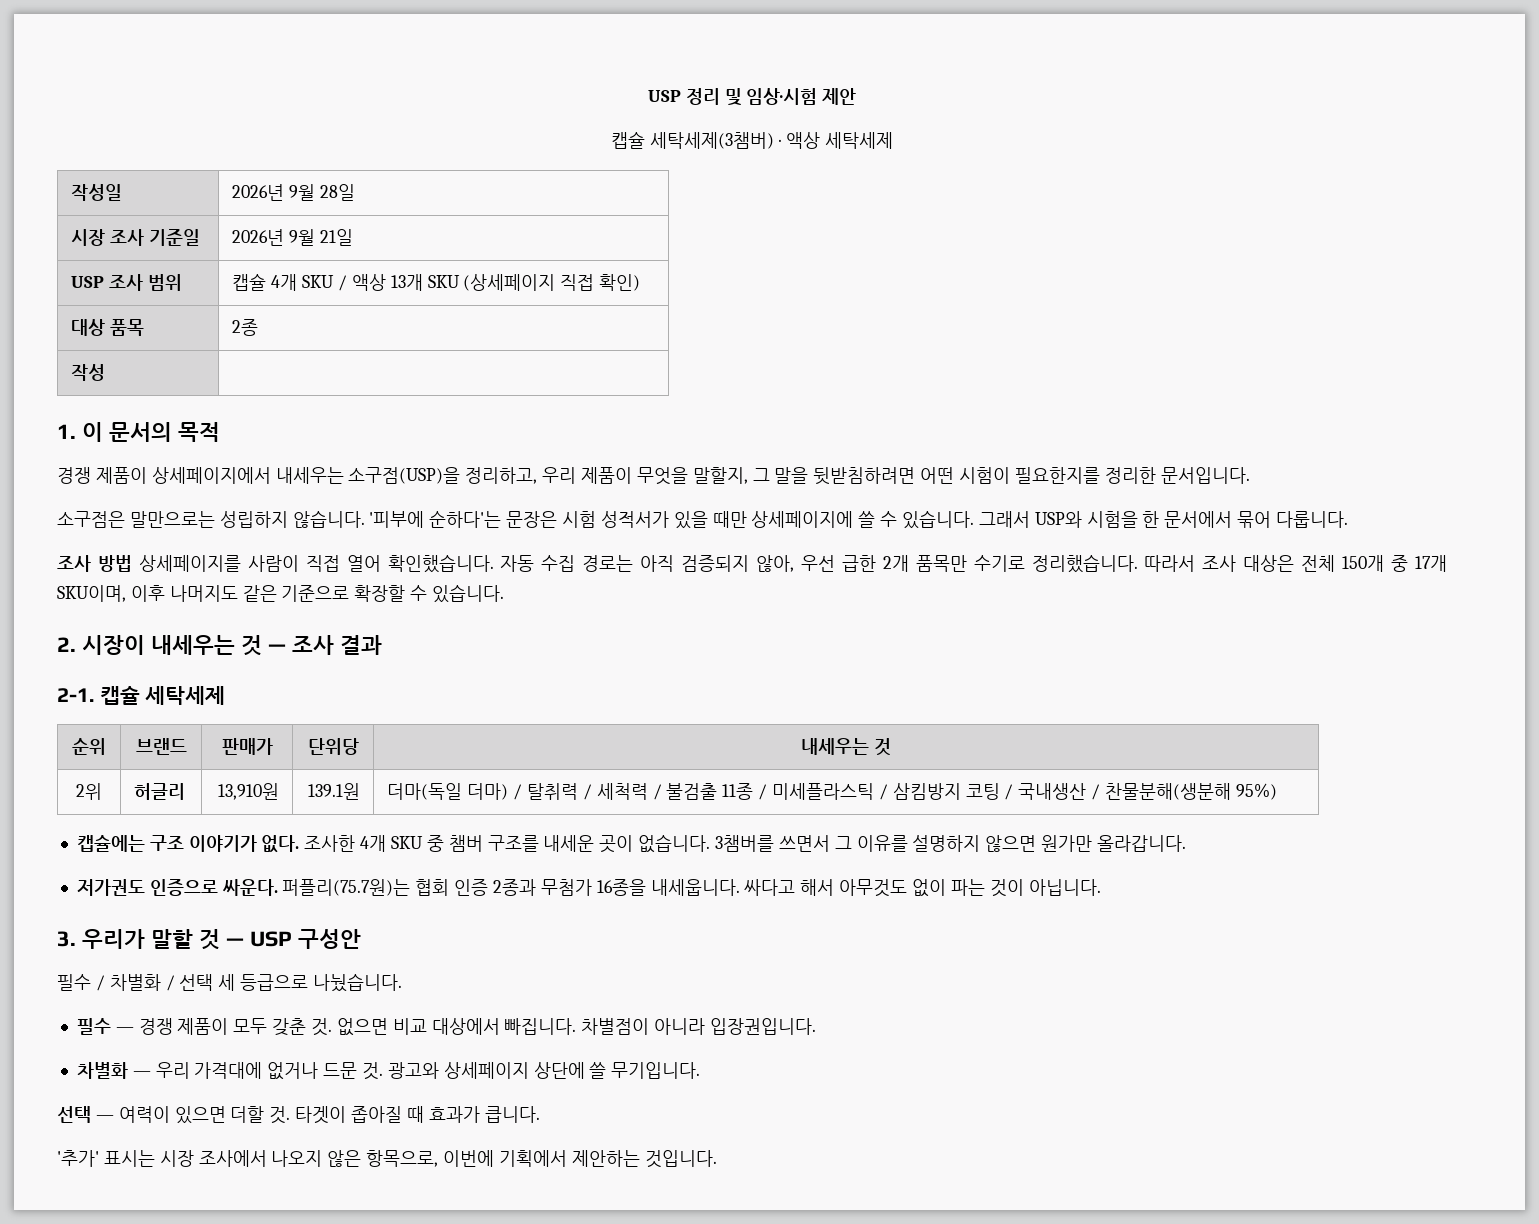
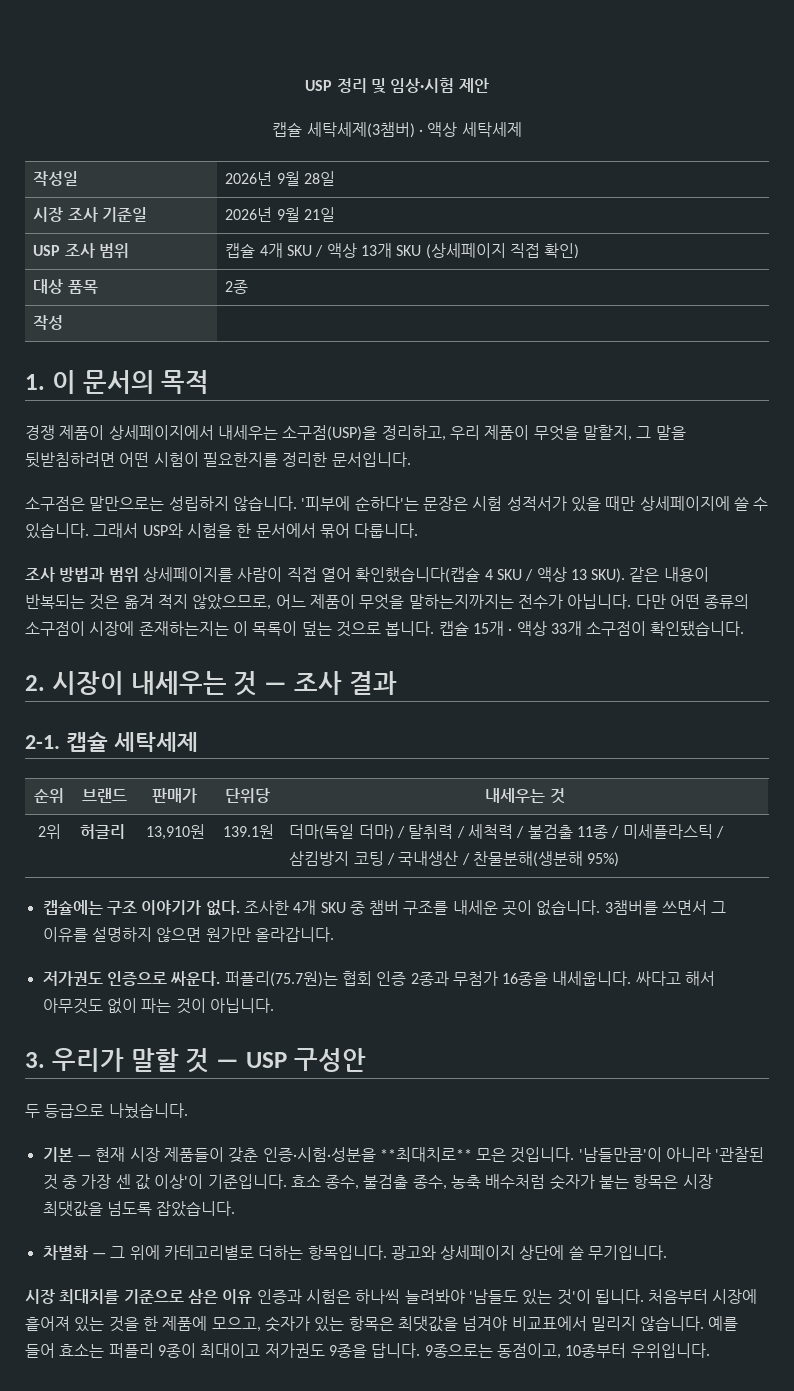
- 조사 방법 상세페이지를 사람이 직접 열어 확인했습니다. 자동 수집 경로는 아직 검증되지 않아, 우선 급한 2개 품목만 수기로 정리했습니다. 따라서 조사 대상은 전체 150개 중 17개 SKU이며, 이후 나머지도 같은 기준으로 확장할 수 있습니다.
+ 조사 방법과 범위 상세페이지를 사람이 직접 열어 확인했습니다(캡슐 4 SKU / 액상 13 SKU). 같은 내용이 반복되는 것은 옮겨 적지 않았으므로, 어느 제품이 무엇을 말하는지까지는 전수가 아닙니다. 다만 어떤 종류의 소구점이 시장에 존재하는지는 이 목록이 덮는 것으로 봅니다. 캡슐 15개 · 액상 33개 소구점이 확인됐습니다.
- 필수 / 차별화 / 선택 세 등급으로 나눴습니다.
- 필수 — 경쟁 제품이 모두 갖춘 것. 없으면 비교 대상에서 빠집니다. 차별점이 아니라 입장권입니다.
- 차별화 — 우리 가격대에 없거나 드문 것.
+ 두 등급으로 나눴습니다.
+ 기본 — 현재 시장 제품들이 갖춘 인증·시험·성분을 **최대치로** 모은 것입니다. '남들만큼'이 아니라 '관찰된 것 중 가장 센 값 이상'이 기준입니다. 효소 종수, 불검출 종수, 농축 배수처럼 숫자가 붙는 항목은 시장 최댓값을 넘도록 잡았습니다.
+ 차별화 — 그 위에 카테고리별로 더하는 항목입니다.
- 선택 — 여력이 있으면 더할 것. 타겟이 좁아질 때 효과가 큽니다.
- '추가' 표시는 시장 조사에서 나오지 않은 항목으로, 이번에 기획에서 제안하는 것입니다.
+ 시장 최대치를 기준으로 삼은 이유 인증과 시험은 하나씩 늘려봐야 '남들도 있는 것'이 됩니다. 처음부터 시장에 흩어져 있는 것을 한 제품에 모으고, 숫자가 있는 항목은 최댓값을 넘겨야 비교표에서 밀리지 않습니다. 예를 들어 효소는 퍼플리 9종이 최대이고 저가권도 9종을 답니다. 9종으로는 동점이고, 10종부터 우위입니다.

